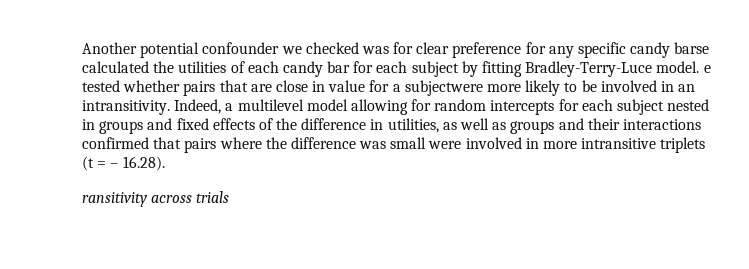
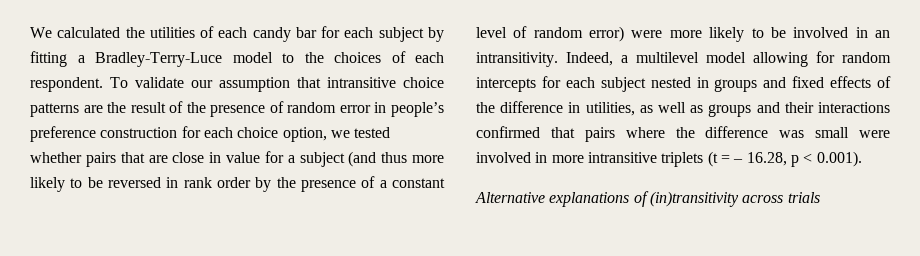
- Another potential confounder we checked was for clear preference for any specific candy barse calculated the utilities of each candy bar for each subject by fitting Bradley-Terry-Luce model. e tested whether pairs that are close in value for a subjectwere more likely to be involved in an intransitivity.
+ We calculated the utilities of each candy bar for each subject by fitting a Bradley-Terry-Luce model to the choices of each respondent. To validate our assumption that intransitive choice patterns are the result of the presence of random error in people’s preference construction for each choice option, we tested whether pairs that are close in value for a subject (and thus more likely to be reversed in rank order by the presence of a constant level of random error) were more likely to be involved in an intransitivity.
- Indeed, a multilevel model allowing for random intercepts for each subject nested in groups and fixed effects of the difference in utilities, as well as groups and their interactions confirmed that pairs where the difference was small were involved in more intransitive triplets (t = – 16.28).
- ransitivity across trials
+ Indeed, a multilevel model allowing for random intercepts for each subject nested in groups and fixed effects of the difference in utilities, as well as groups and their interactions confirmed that pairs where the difference was small were involved in more intransitive triplets (t = – 16.28, p < 0.001).
+ Alternative explanations of (in)transitivity across trials

